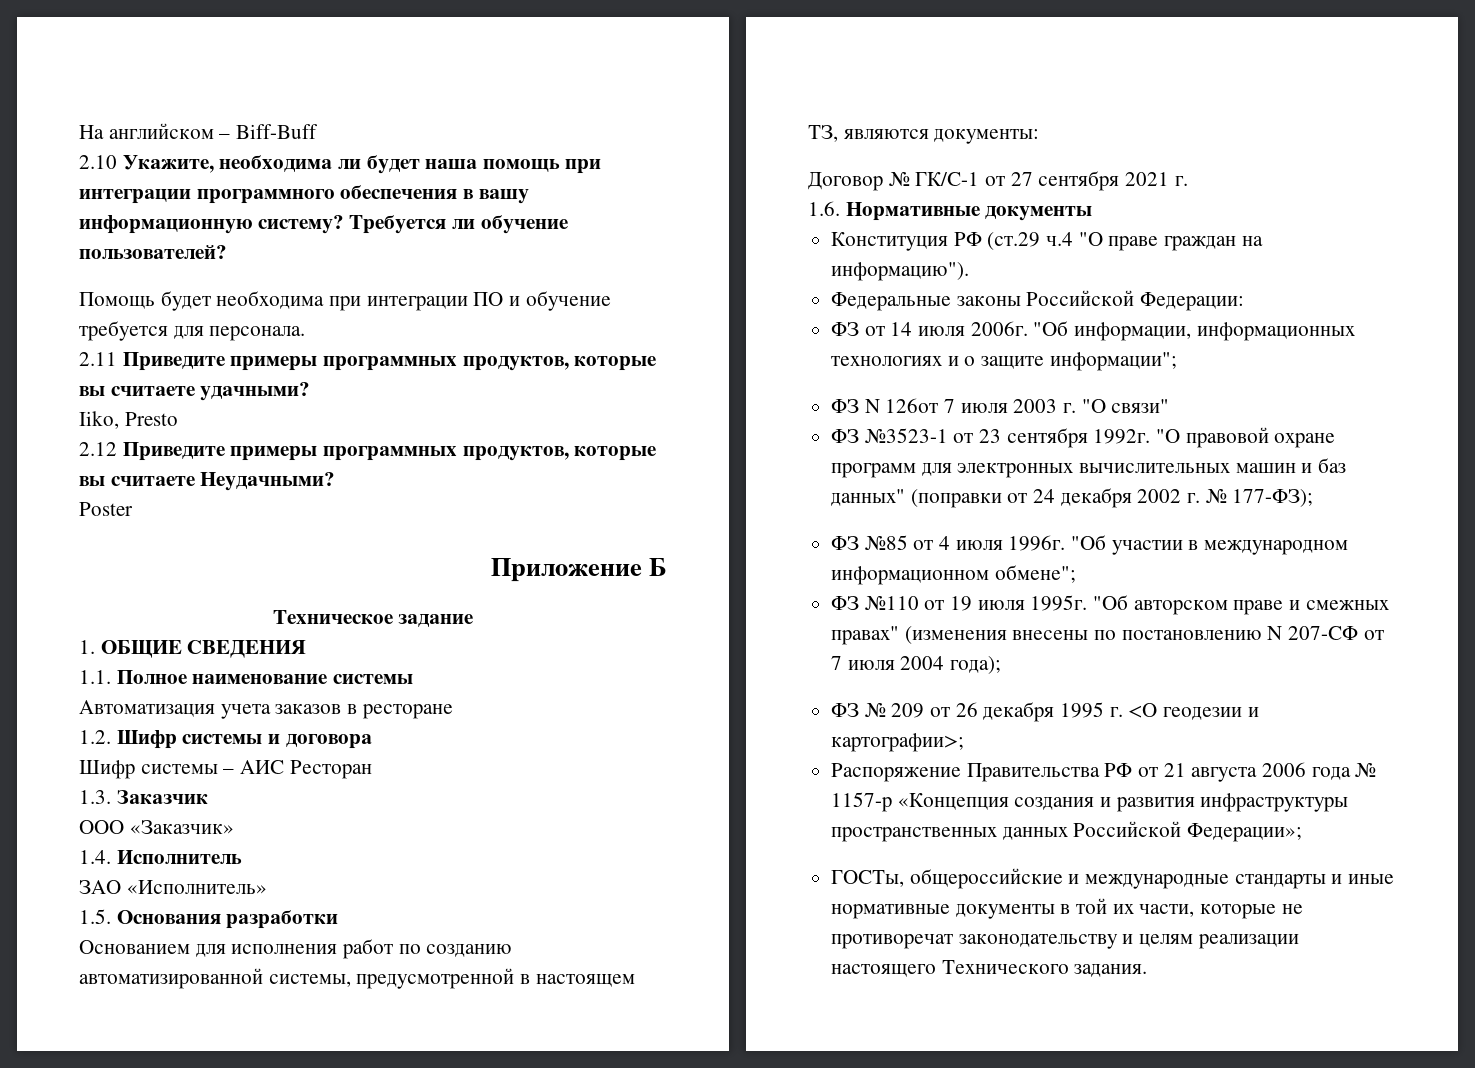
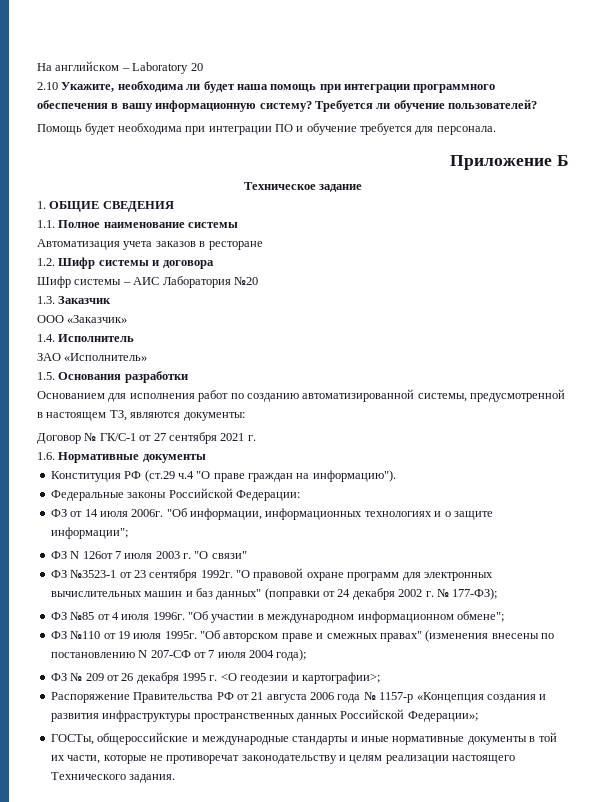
- На английском – Biff-Buff
+ На английском – Laboratory 20
- 2.11 Приведите примеры программных продуктов, которые вы считаете удачными?
- Iiko, Presto
- 2.12 Приведите примеры программных продуктов, которые вы считаете Неудачными?
- Poster
- Шифр системы – АИС Ресторан
+ Шифр системы – АИС Лаборатория №20

